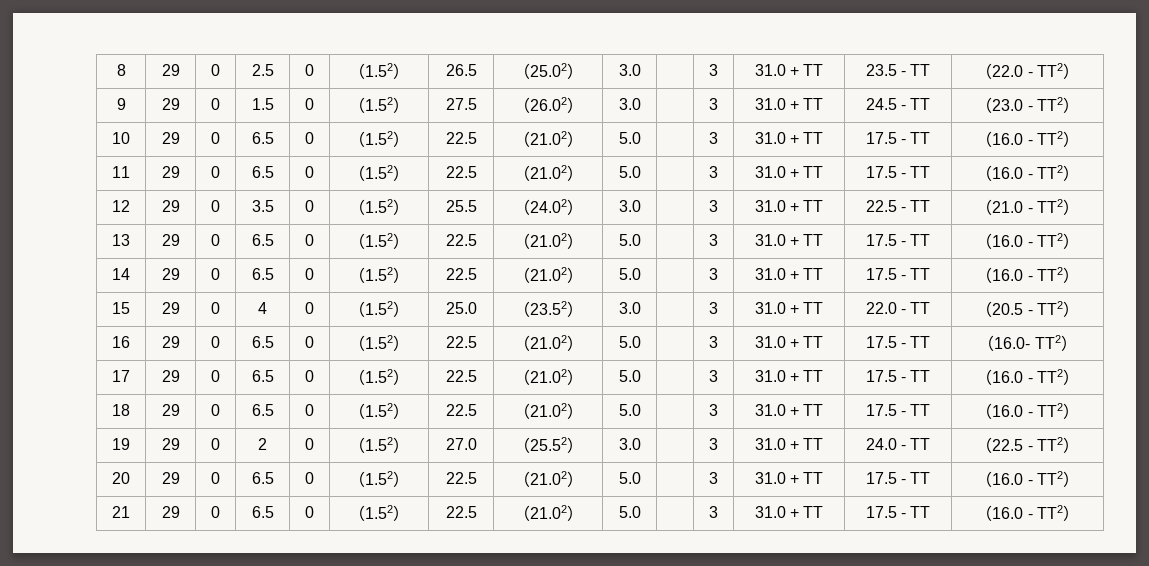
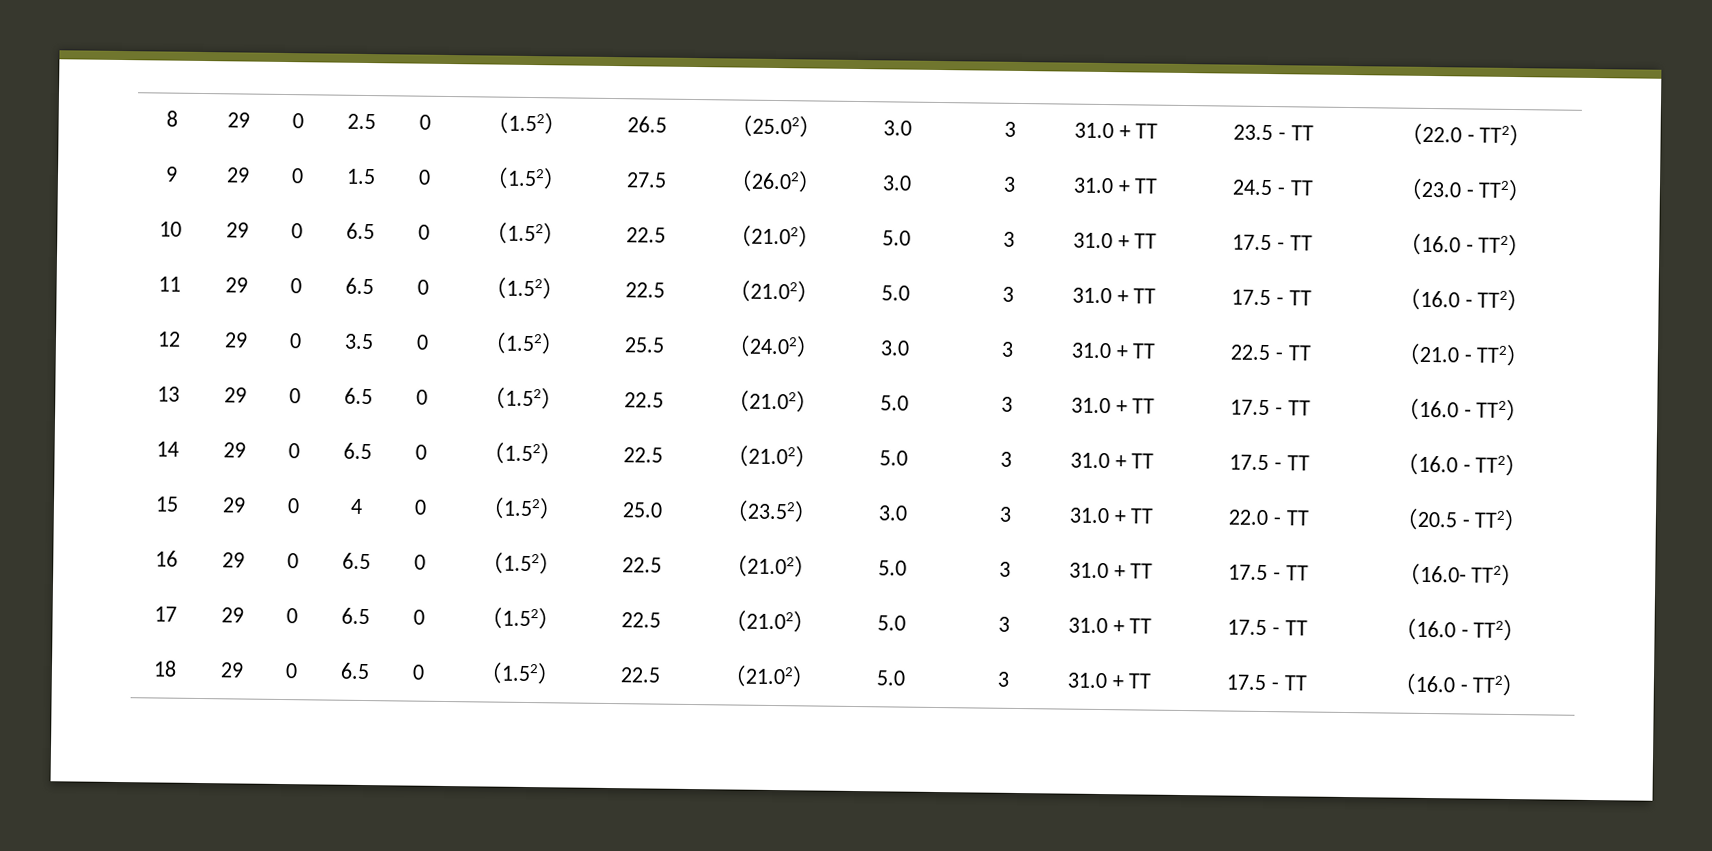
- 19 | 29 | 0 | 2 | 0 | （1.52） | 27.0 | （25.52） | 3.0 | | 3 | 31.0 + TT | 24.0 - TT | （22.5 - TT2）
- 20 | 29 | 0 | 6.5 | 0 | （1.52） | 22.5 | （21.02） | 5.0 | | 3 | 31.0 + TT | 17.5 - TT | （16.0 - TT2）
- 21 | 29 | 0 | 6.5 | 0 | （1.52） | 22.5 | （21.02） | 5.0 | | 3 | 31.0 + TT | 17.5 - TT | （16.0 - TT2）

